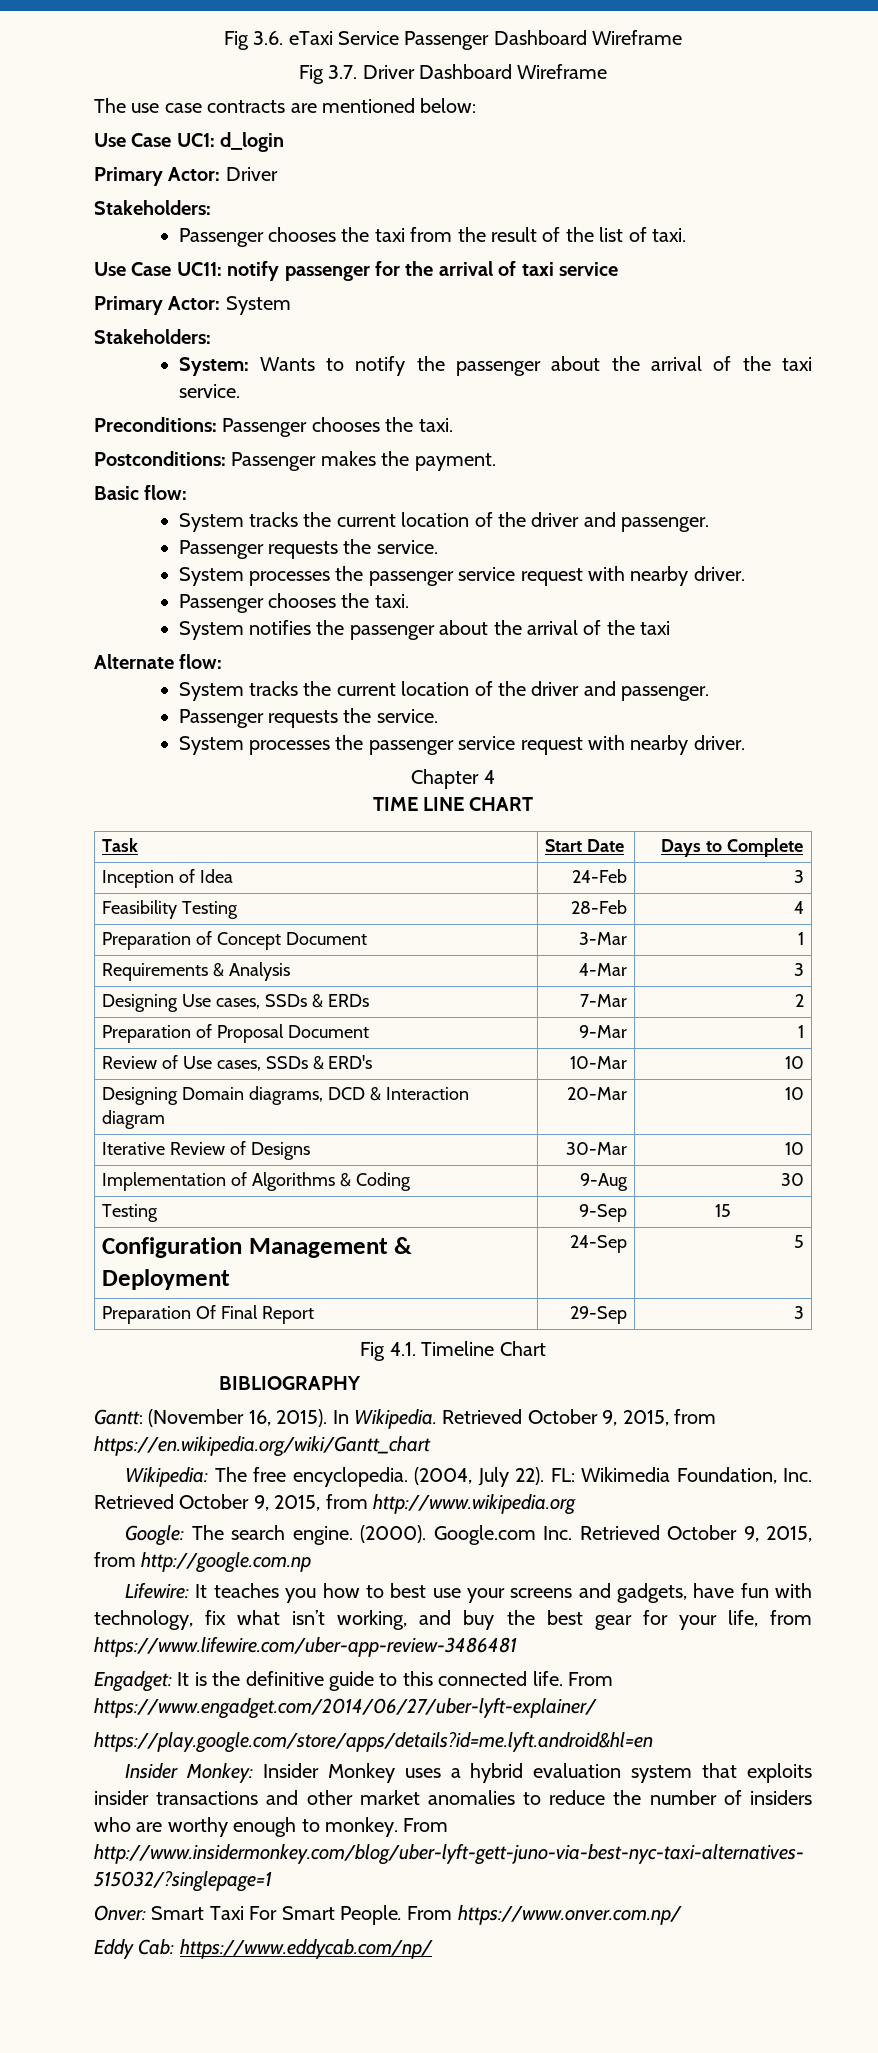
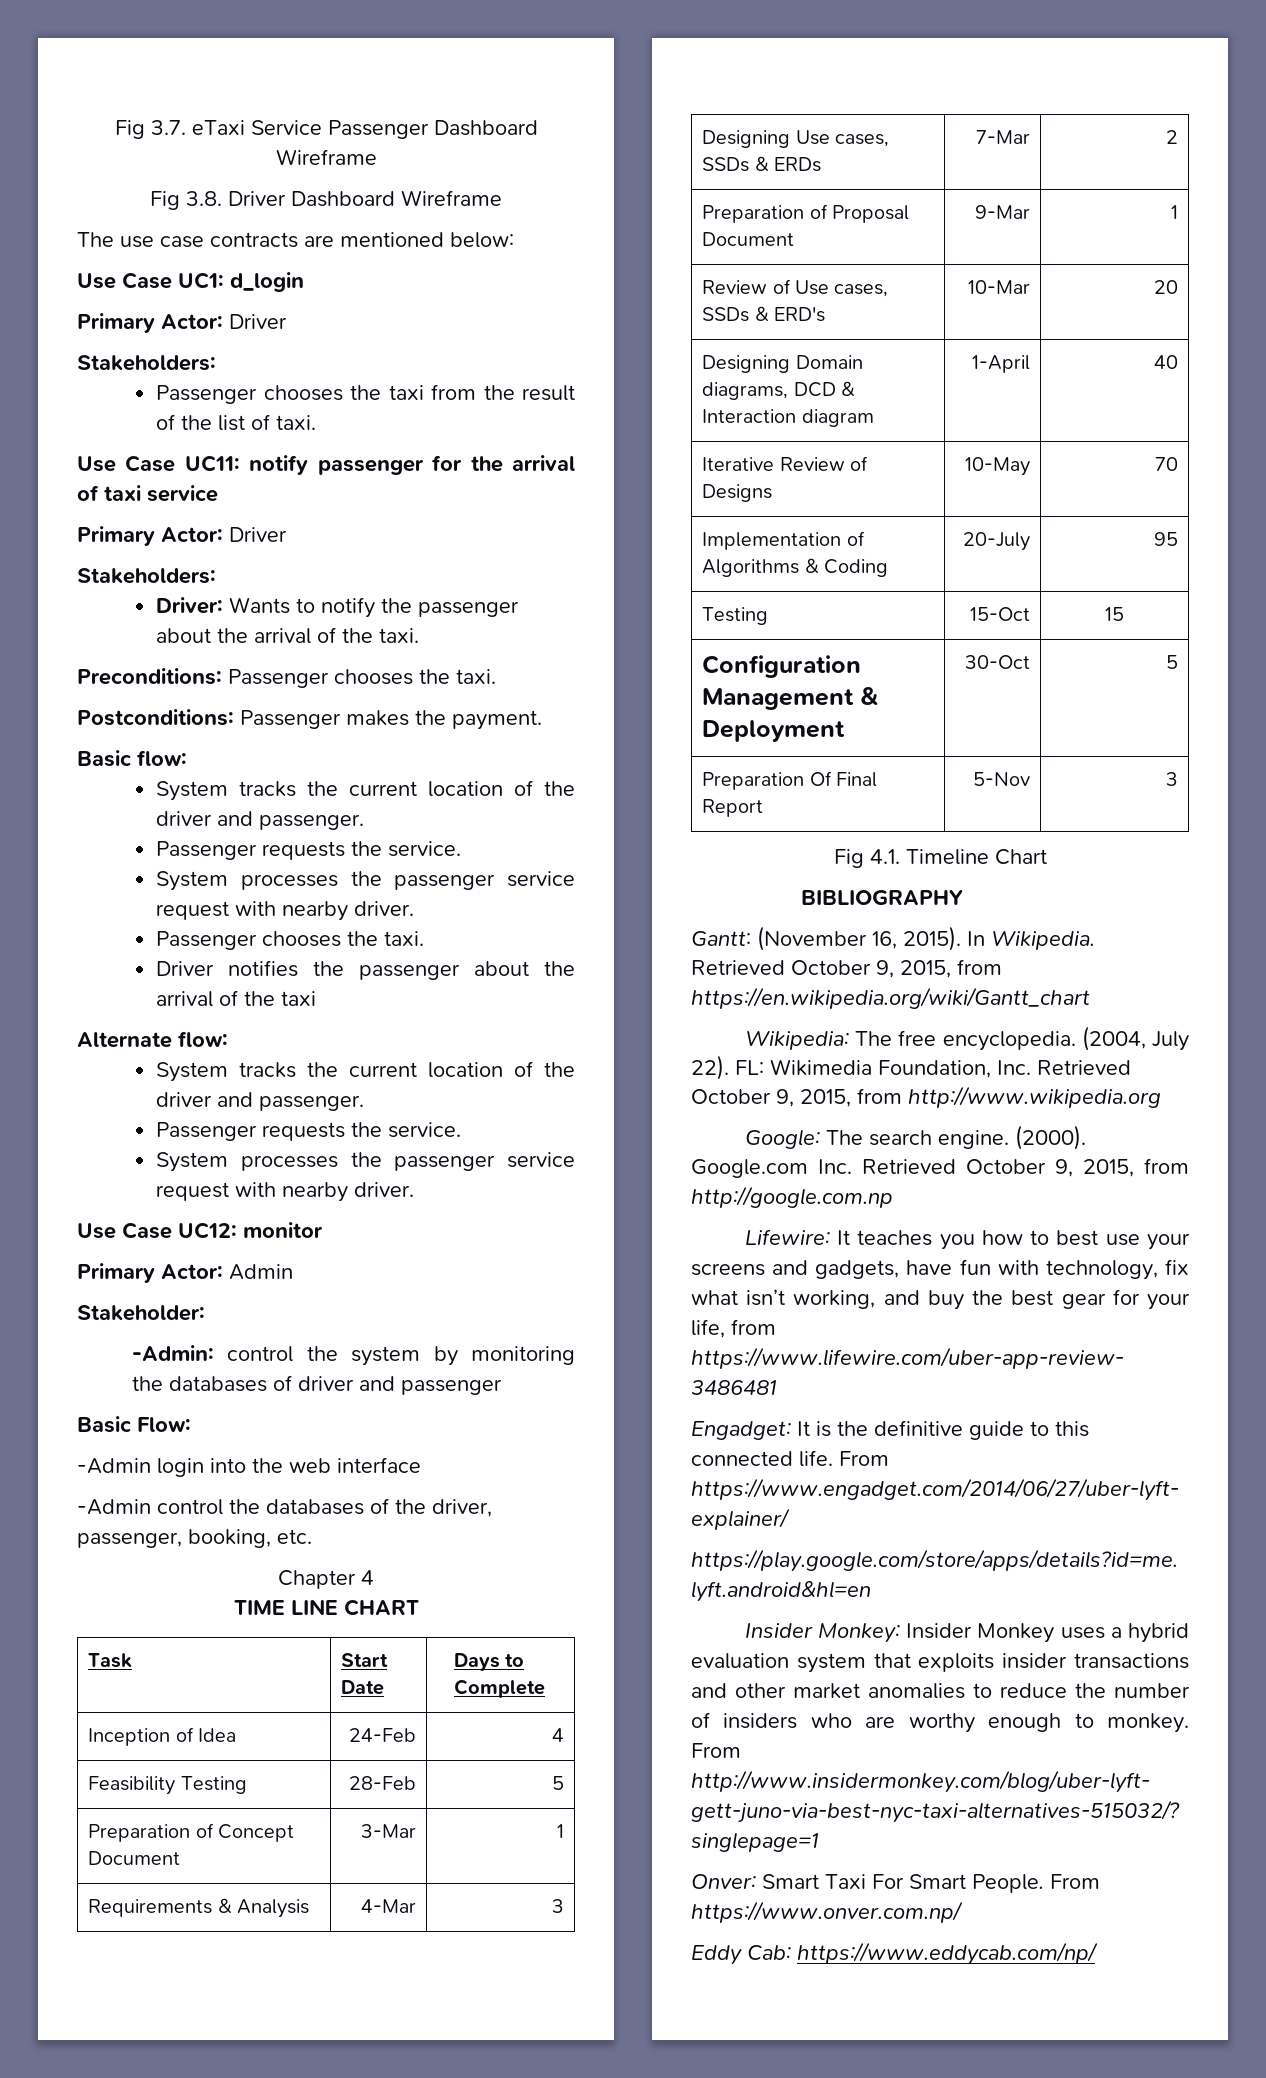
- Fig 3.6. eTaxi Service Passenger Dashboard Wireframe
+ Fig 3.7. eTaxi Service Passenger Dashboard Wireframe
- Fig 3.7. Driver Dashboard Wireframe
+ Fig 3.8. Driver Dashboard Wireframe
  Use Case UC11: notify passenger for the arrival of taxi service
- Primary Actor: System
+ Primary Actor: Driver
  Stakeholders:
- System: Wants to notify the passenger about the arrival of the taxi service.
+ Driver: Wants to notify the passenger about the arrival of the taxi.
- System notifies the passenger about the arrival of the taxi
+ Driver notifies the passenger about the arrival of the taxi
+ Use Case UC12: monitor
+ Primary Actor: Admin
+ Stakeholder:
+ -Admin: control the system by monitoring the databases of driver and passenger
+ Basic Flow:
+ -Admin login into the web interface
+ -Admin control the databases of the driver, passenger, booking, etc.
- Inception of Idea | 24-Feb | 3
+ Inception of Idea | 24-Feb | 4
- Feasibility Testing | 28-Feb | 4
+ Feasibility Testing | 28-Feb | 5
- Review of Use cases, SSDs & ERD's | 10-Mar | 10
+ Review of Use cases, SSDs & ERD's | 10-Mar | 20
- Designing Domain diagrams, DCD & Interaction diagram | 20-Mar | 10
+ Designing Domain diagrams, DCD & Interaction diagram | 1-April | 40
- Iterative Review of Designs | 30-Mar | 10
+ Iterative Review of Designs | 10-May | 70
- Implementation of Algorithms & Coding | 9-Aug | 30
- Testing | 9-Sep | 15
+ Implementation of Algorithms & Coding | 20-July | 95
+ Testing | 15-Oct | 15
- Configuration Management & Deployment | 24-Sep | 5
+ Configuration Management & Deployment | 30-Oct | 5
- Preparation Of Final Report | 29-Sep | 3
+ Preparation Of Final Report | 5-Nov | 3

